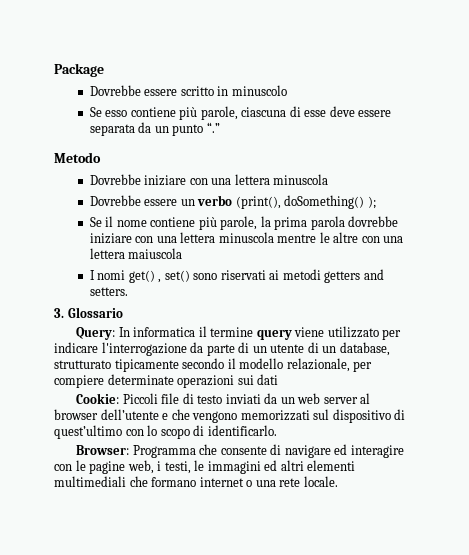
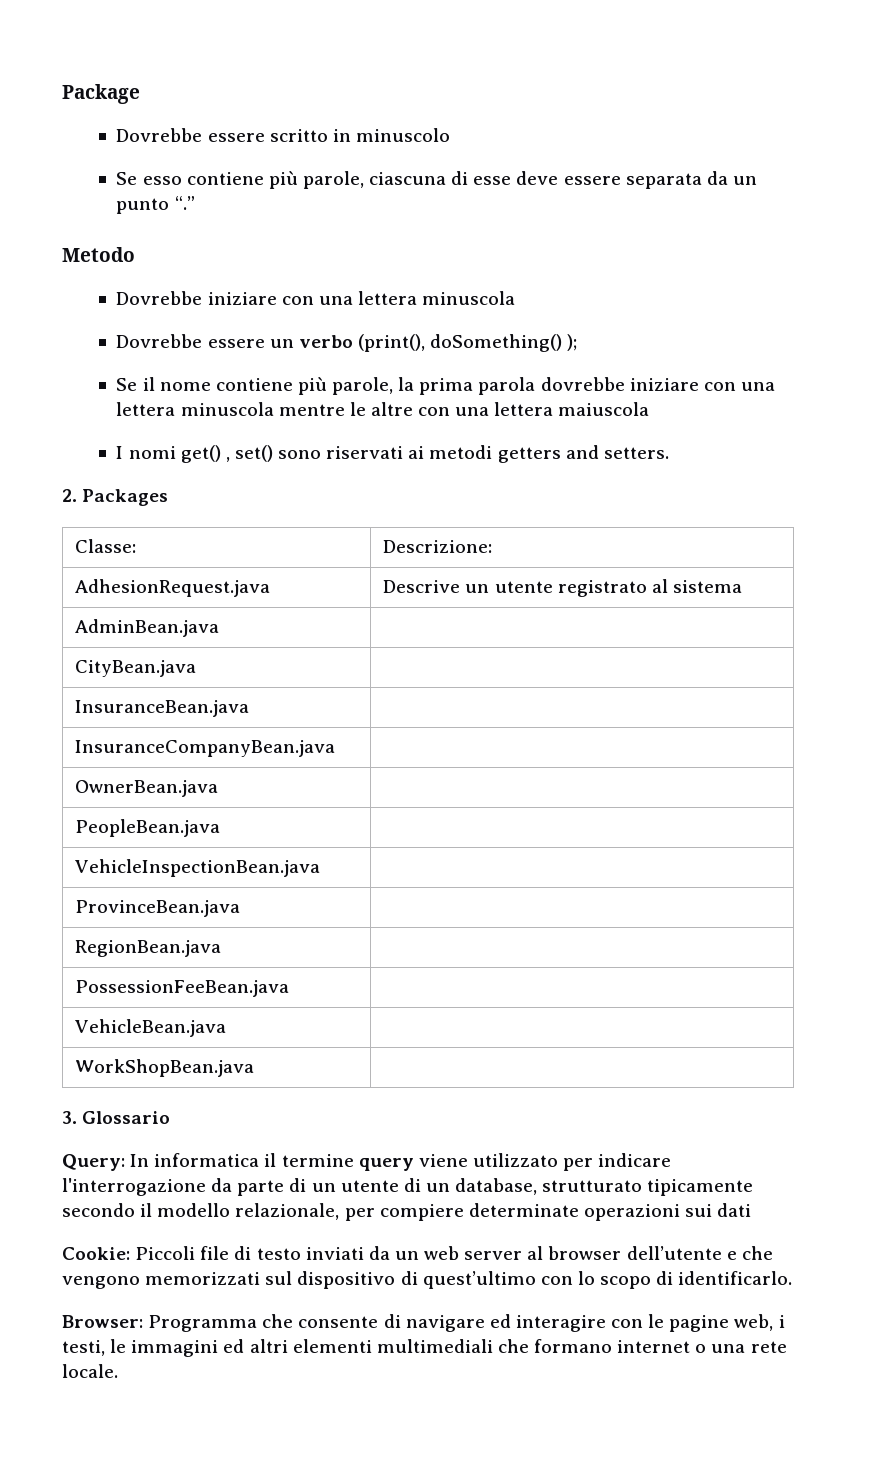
+ 2. Packages
+ Classe: | Descrizione:
+ AdhesionRequest.java | Descrive un utente registrato al sistema
+ AdminBean.java |
+ CityBean.java |
+ InsuranceBean.java |
+ InsuranceCompanyBean.java |
+ OwnerBean.java |
+ PeopleBean.java |
+ VehicleInspectionBean.java |
+ ProvinceBean.java |
+ RegionBean.java |
+ PossessionFeeBean.java |
+ VehicleBean.java |
+ WorkShopBean.java |

